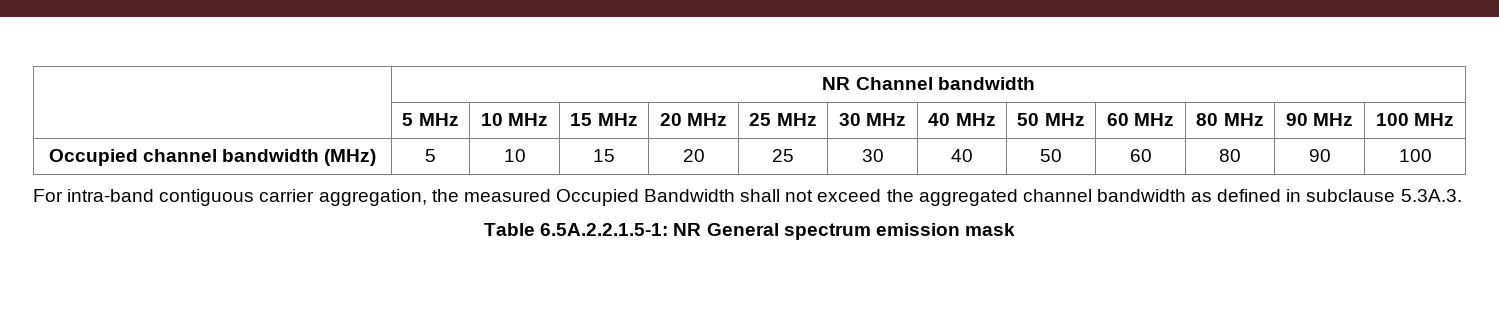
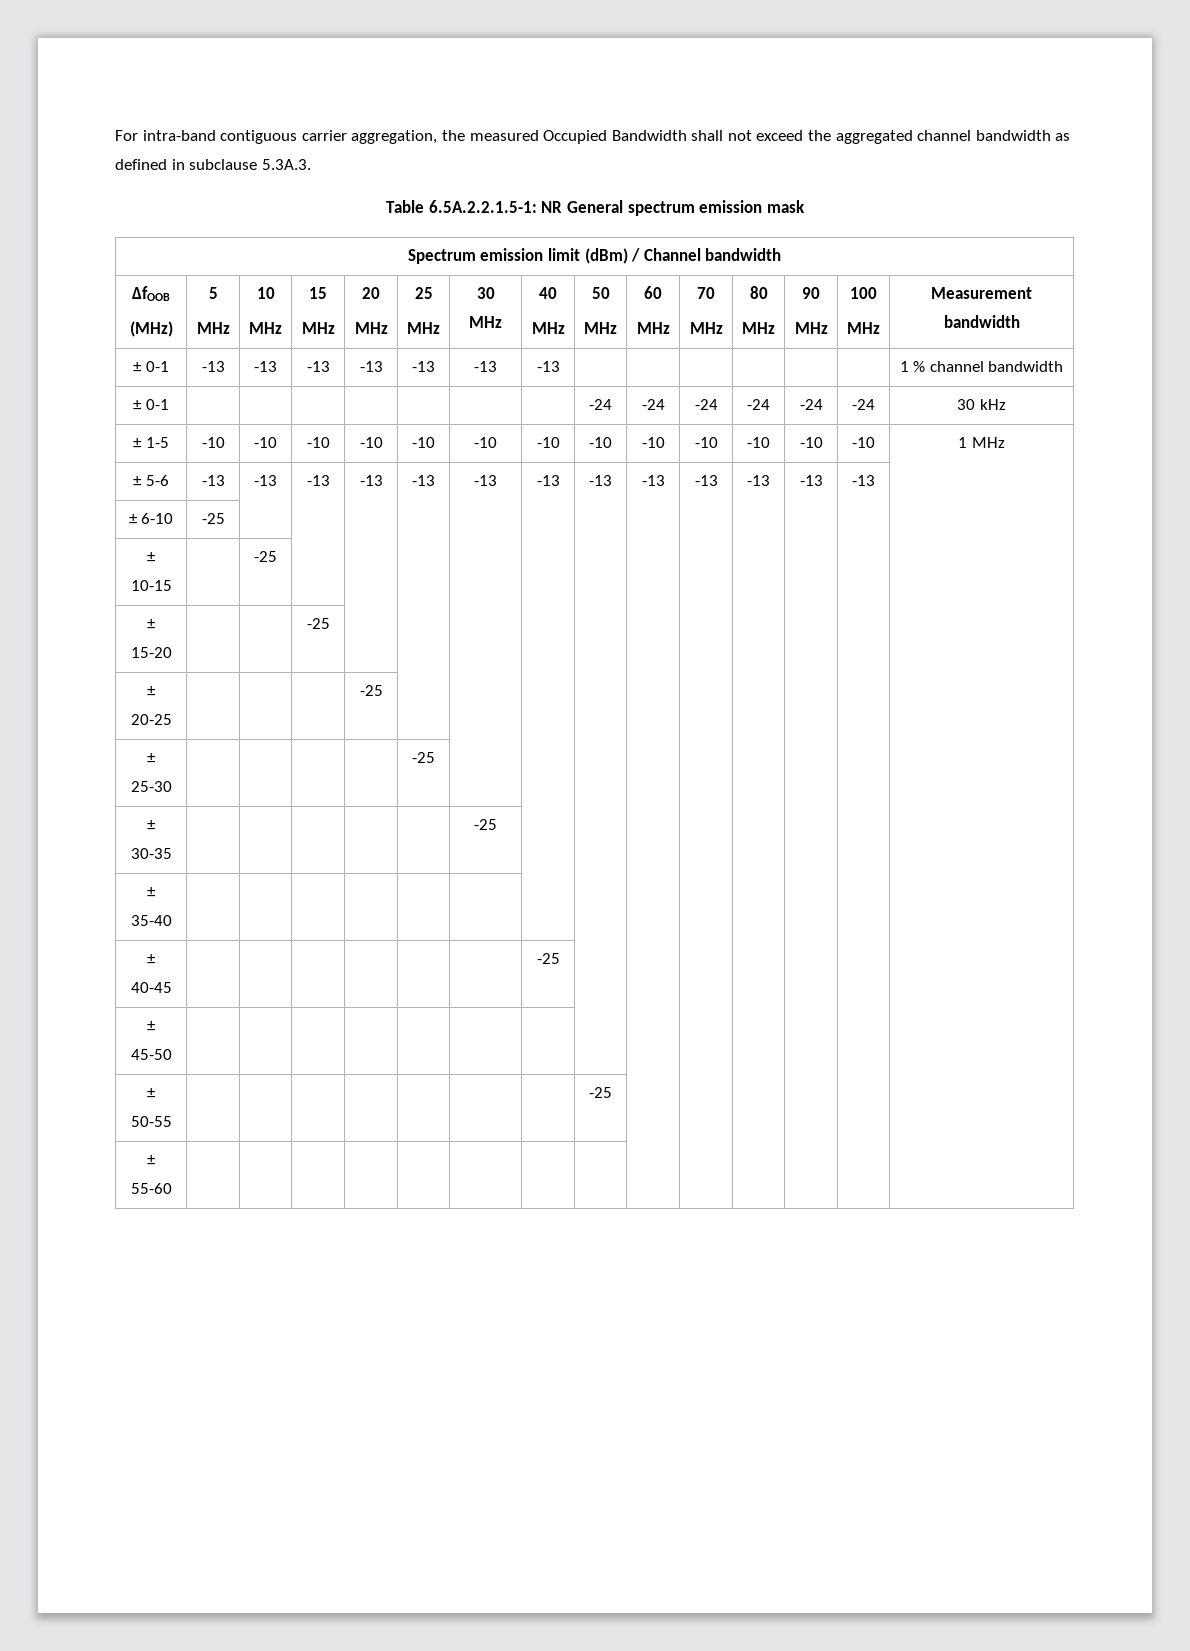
- | NR Channel bandwidth
- | 5 MHz | 10 MHz | 15 MHz | 20 MHz | 25 MHz | 30 MHz | 40 MHz | 50 MHz | 60 MHz | 80 MHz | 90 MHz | 100 MHz
- Occupied channel bandwidth (MHz) | 5 | 10 | 15 | 20 | 25 | 30 | 40 | 50 | 60 | 80 | 90 | 100
+ Spectrum emission limit (dBm) / Channel bandwidth
+ ΔfOOB
+ (MHz) | 5
+ MHz | 10
+ MHz | 15
+ MHz | 20
+ MHz | 25
+ MHz | 30 MHz | 40
+ MHz | 50
+ MHz | 60
+ MHz | 70
+ MHz | 80
+ MHz | 90
+ MHz | 100
+ MHz | Measurement bandwidth
+ ± 0-1 | -13 | -13 | -13 | -13 | -13 | -13 | -13 | | | | | | | 1 % channel bandwidth
+ ± 0-1 | | | | | | | | -24 | -24 | -24 | -24 | -24 | -24 | 30 kHz
+ ± 1-5 | -10 | -10 | -10 | -10 | -10 | -10 | -10 | -10 | -10 | -10 | -10 | -10 | -10 | 1 MHz
+ ± 5-6 | -13 | -13 | -13 | -13 | -13 | -13 | -13 | -13 | -13 | -13 | -13 | -13 | -13 |
+ ± 6-10 | -25 | | | | | | | | | | | | |
+ ± 10-15 | | -25 | | | | | | | | | | | |
+ ± 15-20 | | | -25 | | | | | | | | | | |
+ ± 20-25 | | | | -25 | | | | | | | | | |
+ ± 25-30 | | | | | -25 | | | | | | | | |
+ ± 30-35 | | | | | | -25 | | | | | | | |
+ ± 35-40 | | | | | | | | | | | | | |
+ ± 40-45 | | | | | | | -25 | | | | | | |
+ ± 45-50 | | | | | | | | | | | | | |
+ ± 50-55 | | | | | | | | -25 | | | | | |
+ ± 55-60 | | | | | | | | | | | | | |

